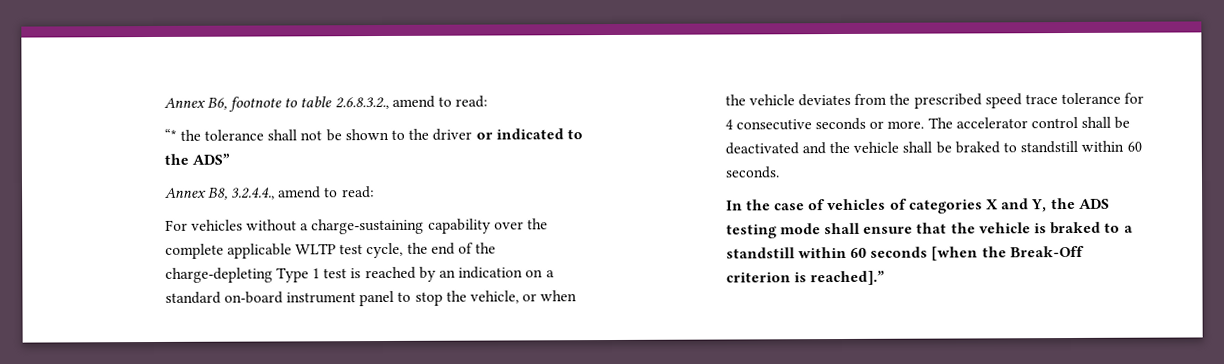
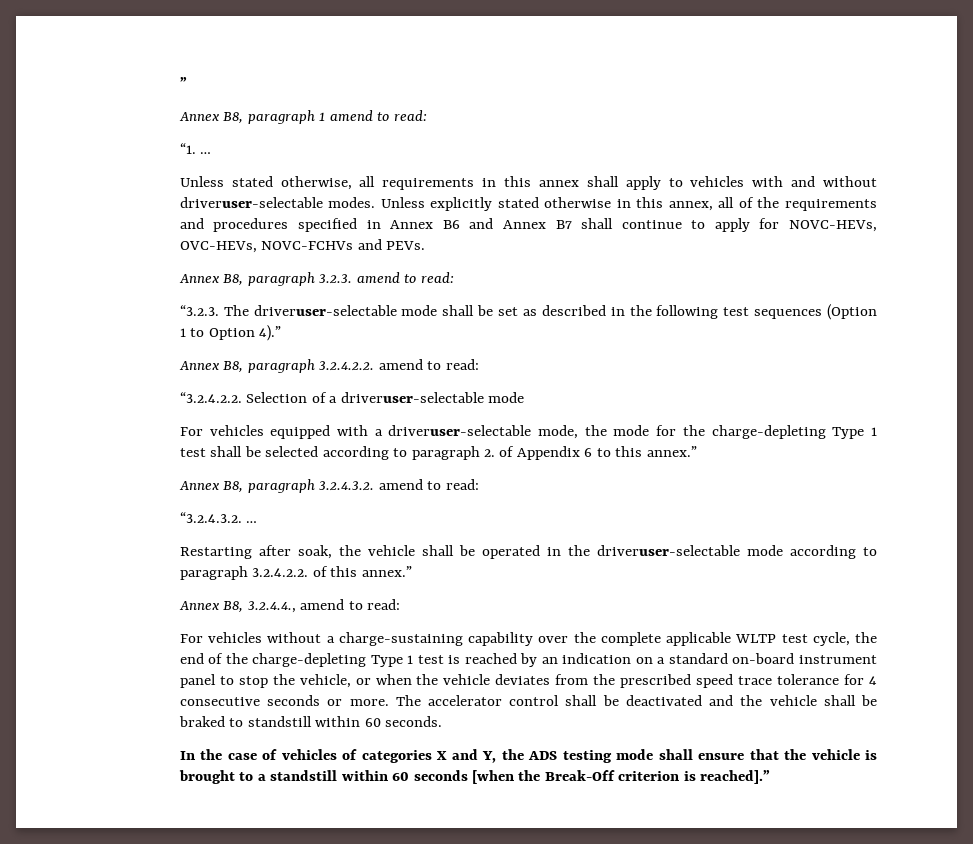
- Annex B6, footnote to table 2.6.8.3.2., amend to read:
- “* the tolerance shall not be shown to the driver or indicated to the ADS”
+ ”
+ Annex B8, paragraph 1 amend to read:
+ “1. …
+ Unless stated otherwise, all requirements in this annex shall apply to vehicles with and without driveruser-selectable modes. Unless explicitly stated otherwise in this annex, all of the requirements and procedures specified in Annex B6 and Annex B7 shall continue to apply for NOVC-HEVs, OVC-HEVs, NOVC-FCHVs and PEVs.
+ Annex B8, paragraph 3.2.3. amend to read:
+ “3.2.3. The driveruser-selectable mode shall be set as described in the following test sequences (Option 1 to Option 4).”
+ Annex B8, paragraph 3.2.4.2.2. amend to read:
+ “3.2.4.2.2. Selection of a driveruser-selectable mode
+ For vehicles equipped with a driveruser-selectable mode, the mode for the charge-depleting Type 1 test shall be selected according to paragraph 2. of Appendix 6 to this annex.”
+ Annex B8, paragraph 3.2.4.3.2. amend to read:
+ “3.2.4.3.2. …
+ Restarting after soak, the vehicle shall be operated in the driveruser-selectable mode according to paragraph 3.2.4.2.2. of this annex.”
- In the case of vehicles of categories X and Y, the ADS testing mode shall ensure that the vehicle is braked to a standstill within 60 seconds [when the Break-Off criterion is reached].”
+ In the case of vehicles of categories X and Y, the ADS testing mode shall ensure that the vehicle is brought to a standstill within 60 seconds [when the Break-Off criterion is reached].”

